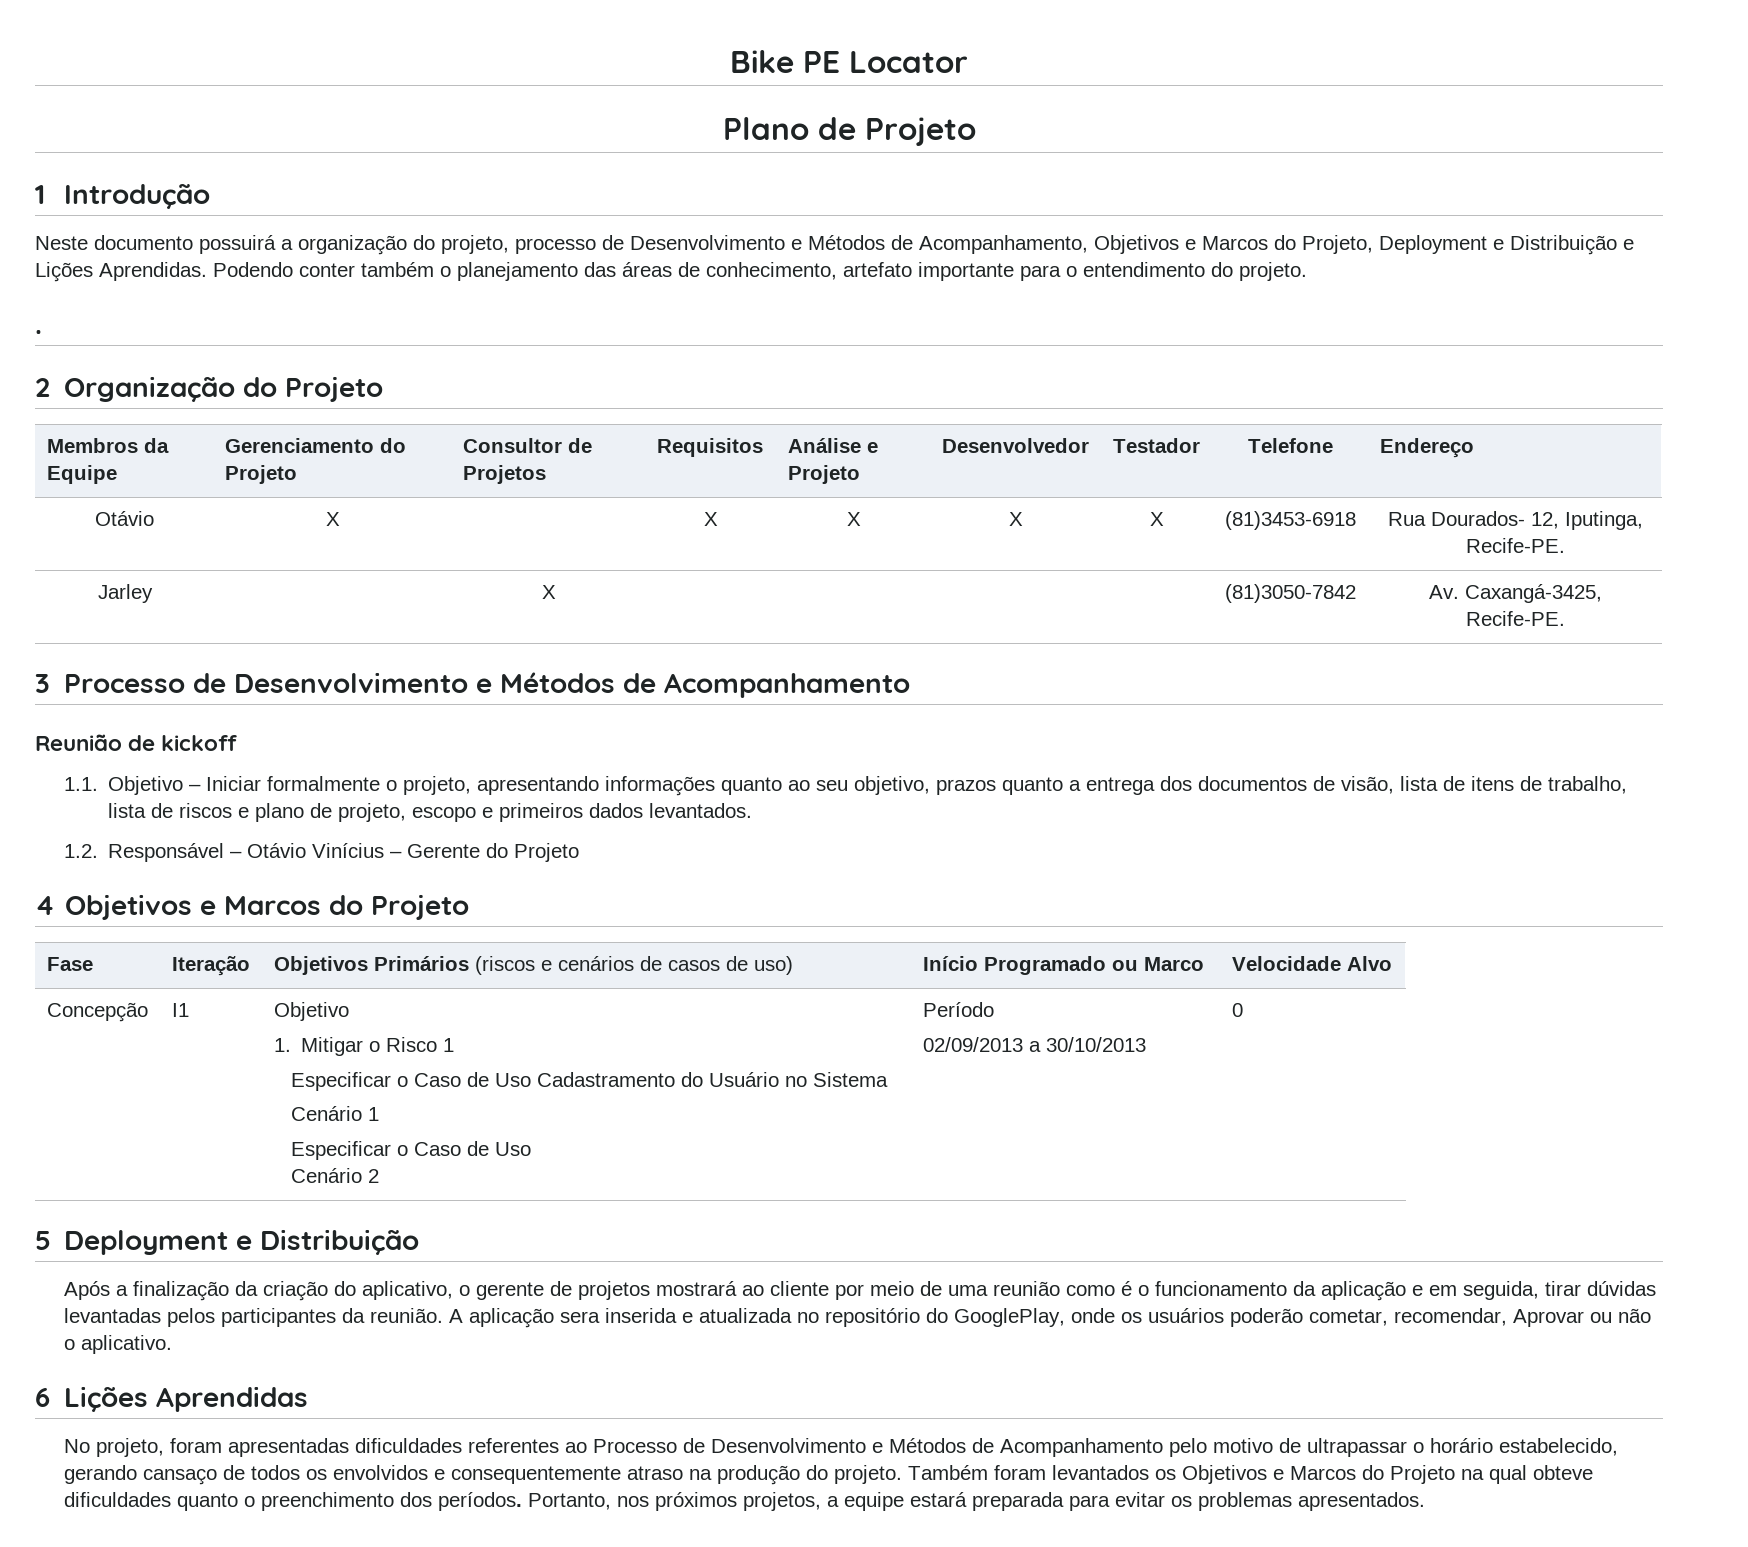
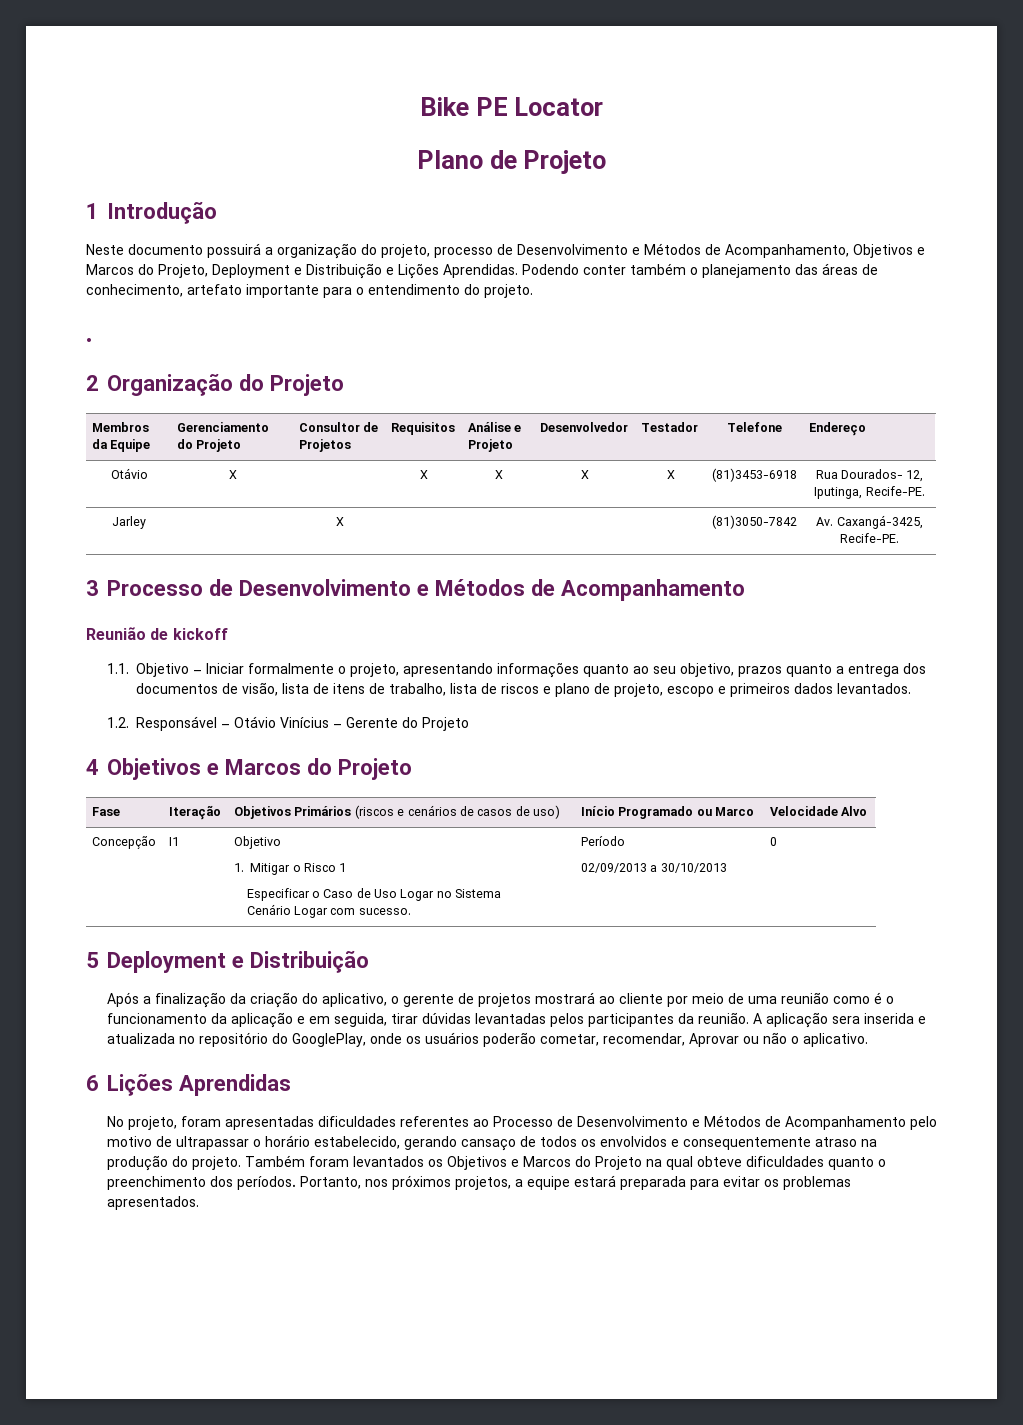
  Concepção | I1 | Objetivo
  1. Mitigar o Risco 1
- Especificar o Caso de Uso Cadastramento do Usuário no Sistema
- Cenário 1
- Especificar o Caso de Uso
- Cenário 2 | Período
+ Especificar o Caso de Uso Logar no Sistema
+ Cenário Logar com sucesso. | Período

